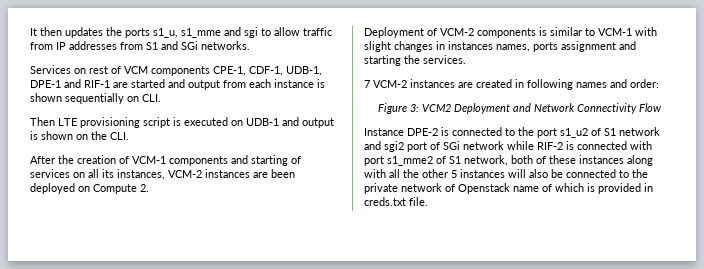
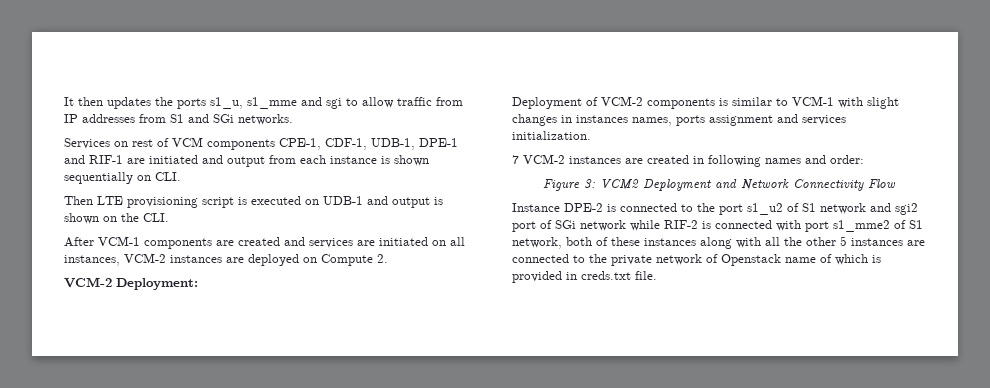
- Services on rest of VCM components CPE-1, CDF-1, UDB-1, DPE-1 and RIF-1 are started and output from each instance is shown sequentially on CLI.
+ Services on rest of VCM components CPE-1, CDF-1, UDB-1, DPE-1 and RIF-1 are initiated and output from each instance is shown sequentially on CLI.
- After the creation of VCM-1 components and starting of services on all its instances, VCM-2 instances are been deployed on Compute 2.
+ After VCM-1 components are created and services are initiated on all instances, VCM-2 instances are deployed on Compute 2.
+ VCM-2 Deployment:
- Deployment of VCM-2 components is similar to VCM-1 with slight changes in instances names, ports assignment and starting the services.
+ Deployment of VCM-2 components is similar to VCM-1 with slight changes in instances names, ports assignment and services initialization.
- Instance DPE-2 is connected to the port s1_u2 of S1 network and sgi2 port of SGi network while RIF-2 is connected with port s1_mme2 of S1 network, both of these instances along with all the other 5 instances will also be connected to the private network of Openstack name of which is provided in creds.txt file.
+ Instance DPE-2 is connected to the port s1_u2 of S1 network and sgi2 port of SGi network while RIF-2 is connected with port s1_mme2 of S1 network, both of these instances along with all the other 5 instances are connected to the private network of Openstack name of which is provided in creds.txt file.

